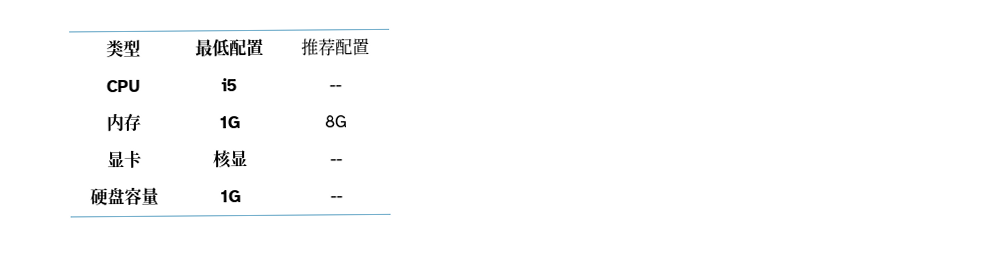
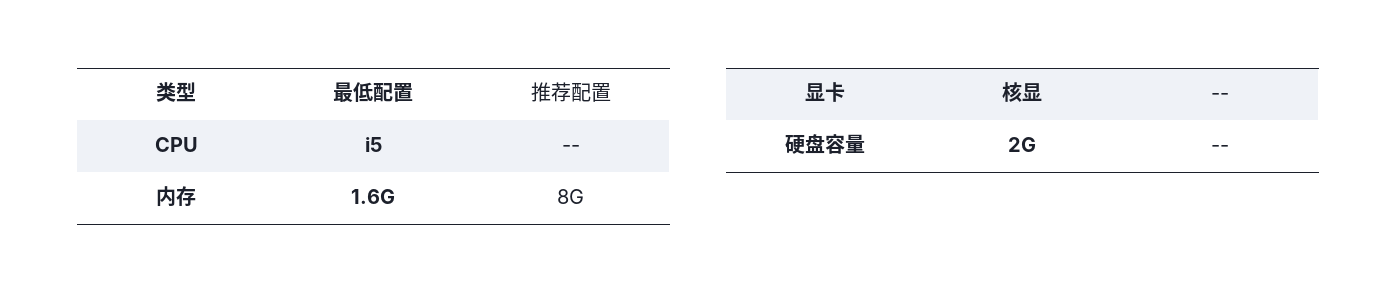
- 内存 | 1G | 8G
+ 内存 | 1.6G | 8G
- 硬盘容量 | 1G | --
+ 硬盘容量 | 2G | --

